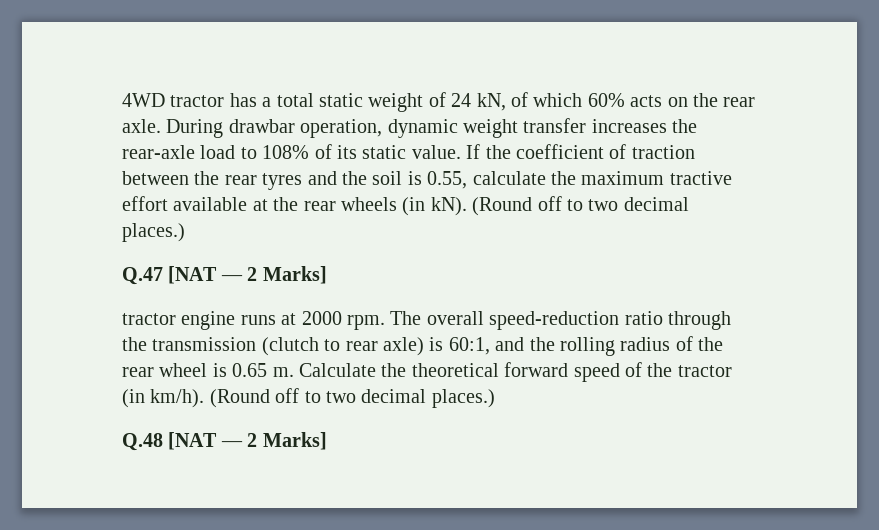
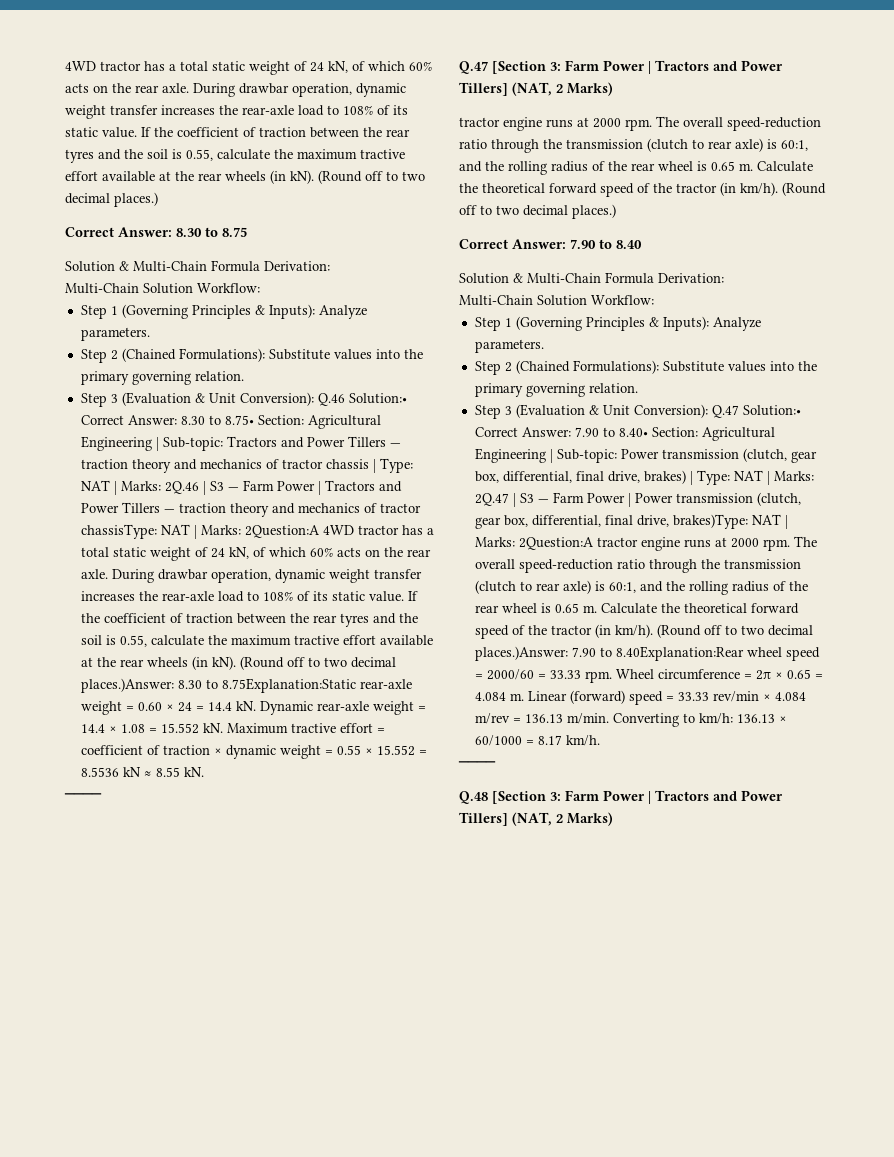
- Q.47 [NAT — 2 Marks]
+ Correct Answer: 8.30 to 8.75
+ Solution & Multi-Chain Formula Derivation:
+ Multi-Chain Solution Workflow:
+ Step 1 (Governing Principles & Inputs): Analyze parameters.
+ Step 2 (Chained Formulations): Substitute values into the primary governing relation.
+ Step 3 (Evaluation & Unit Conversion): Q.46 Solution:• Correct Answer: 8.30 to 8.75• Section: Agricultural Engineering | Sub-topic: Tractors and Power Tillers — traction theory and mechanics of tractor chassis | Type: NAT | Marks: 2Q.46 | S3 — Farm Power | Tractors and Power Tillers — traction theory and mechanics of tractor chassisType: NAT | Marks: 2Question:A 4WD tractor has a total static weight of 24 kN, of which 60% acts on the rear axle. During drawbar operation, dynamic weight transfer increases the rear-axle load to 108% of its static value. If the coefficient of traction between the rear tyres and the soil is 0.55, calculate the maximum tractive effort available at the rear wheels (in kN). (Round off to two decimal places.)Answer: 8.30 to 8.75Explanation:Static rear-axle weight = 0.60 × 24 = 14.4 kN. Dynamic rear-axle weight = 14.4 × 1.08 = 15.552 kN. Maximum tractive effort = coefficient of traction × dynamic weight = 0.55 × 15.552 = 8.5536 kN ≈ 8.55 kN.
+ ────
+ Q.47 [Section 3: Farm Power | Tractors and Power Tillers] (NAT, 2 Marks)
- Q.48 [NAT — 2 Marks]
+ Correct Answer: 7.90 to 8.40
+ Solution & Multi-Chain Formula Derivation:
+ Multi-Chain Solution Workflow:
+ Step 1 (Governing Principles & Inputs): Analyze parameters.
+ Step 2 (Chained Formulations): Substitute values into the primary governing relation.
+ Step 3 (Evaluation & Unit Conversion): Q.47 Solution:• Correct Answer: 7.90 to 8.40• Section: Agricultural Engineering | Sub-topic: Power transmission (clutch, gear box, differential, final drive, brakes) | Type: NAT | Marks: 2Q.47 | S3 — Farm Power | Power transmission (clutch, gear box, differential, final drive, brakes)Type: NAT | Marks: 2Question:A tractor engine runs at 2000 rpm. The overall speed-reduction ratio through the transmission (clutch to rear axle) is 60:1, and the rolling radius of the rear wheel is 0.65 m. Calculate the theoretical forward speed of the tractor (in km/h). (Round off to two decimal places.)Answer: 7.90 to 8.40Explanation:Rear wheel speed = 2000/60 = 33.33 rpm. Wheel circumference = 2π × 0.65 = 4.084 m. Linear (forward) speed = 33.33 rev/min × 4.084 m/rev = 136.13 m/min. Converting to km/h: 136.13 × 60/1000 = 8.17 km/h.
+ ────
+ Q.48 [Section 3: Farm Power | Tractors and Power Tillers] (NAT, 2 Marks)

